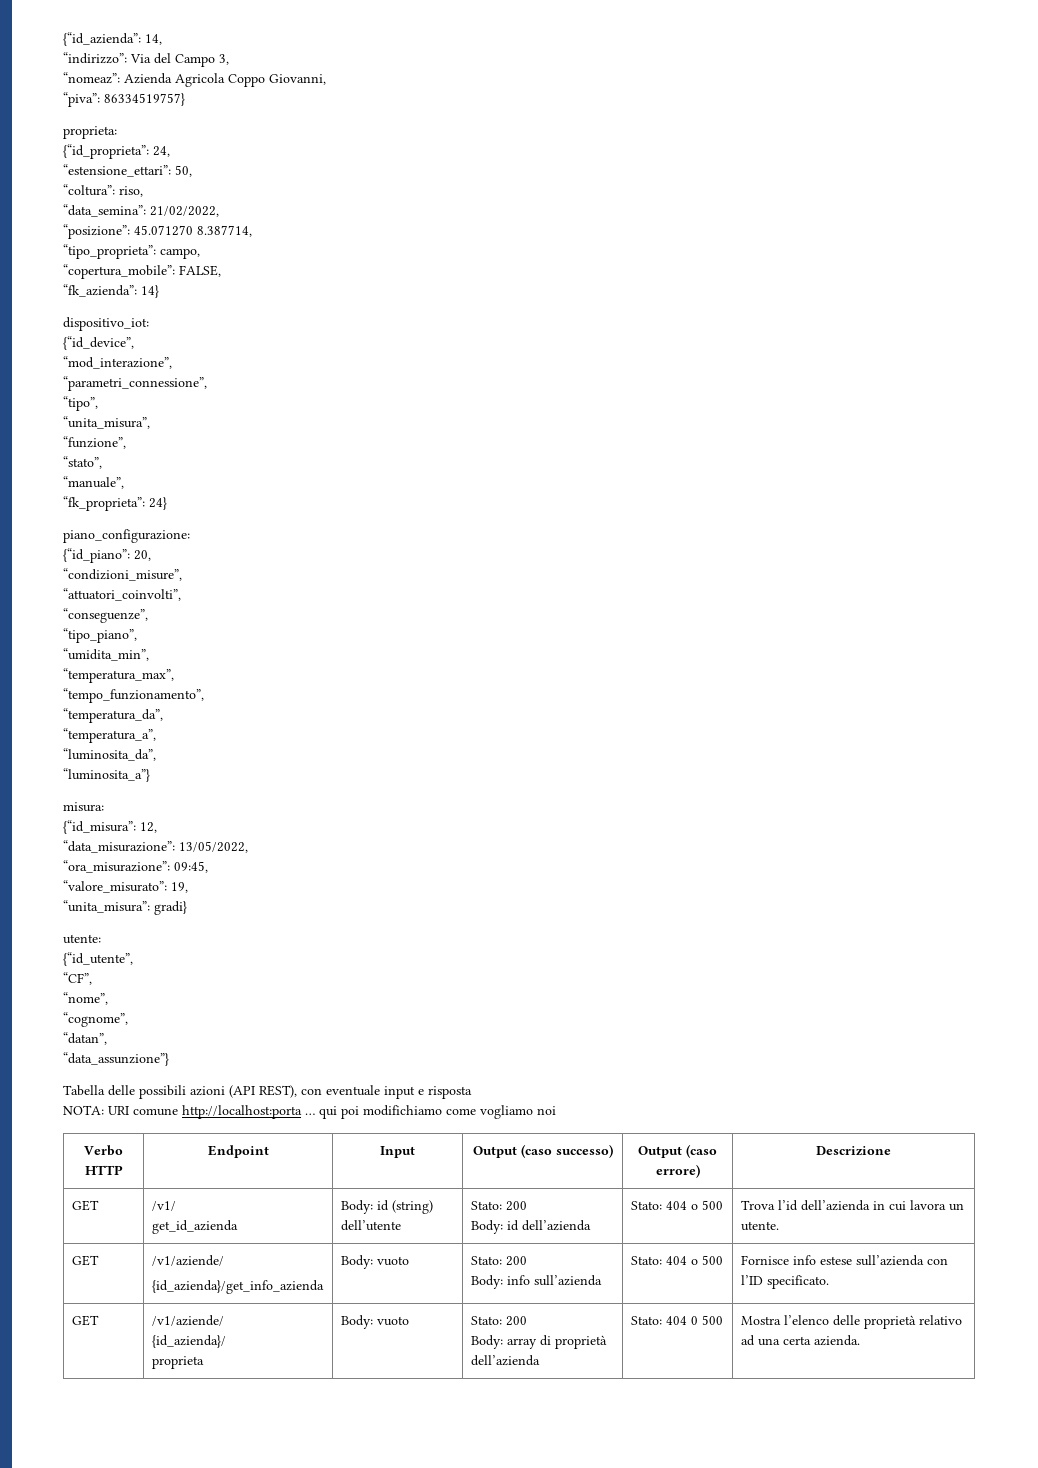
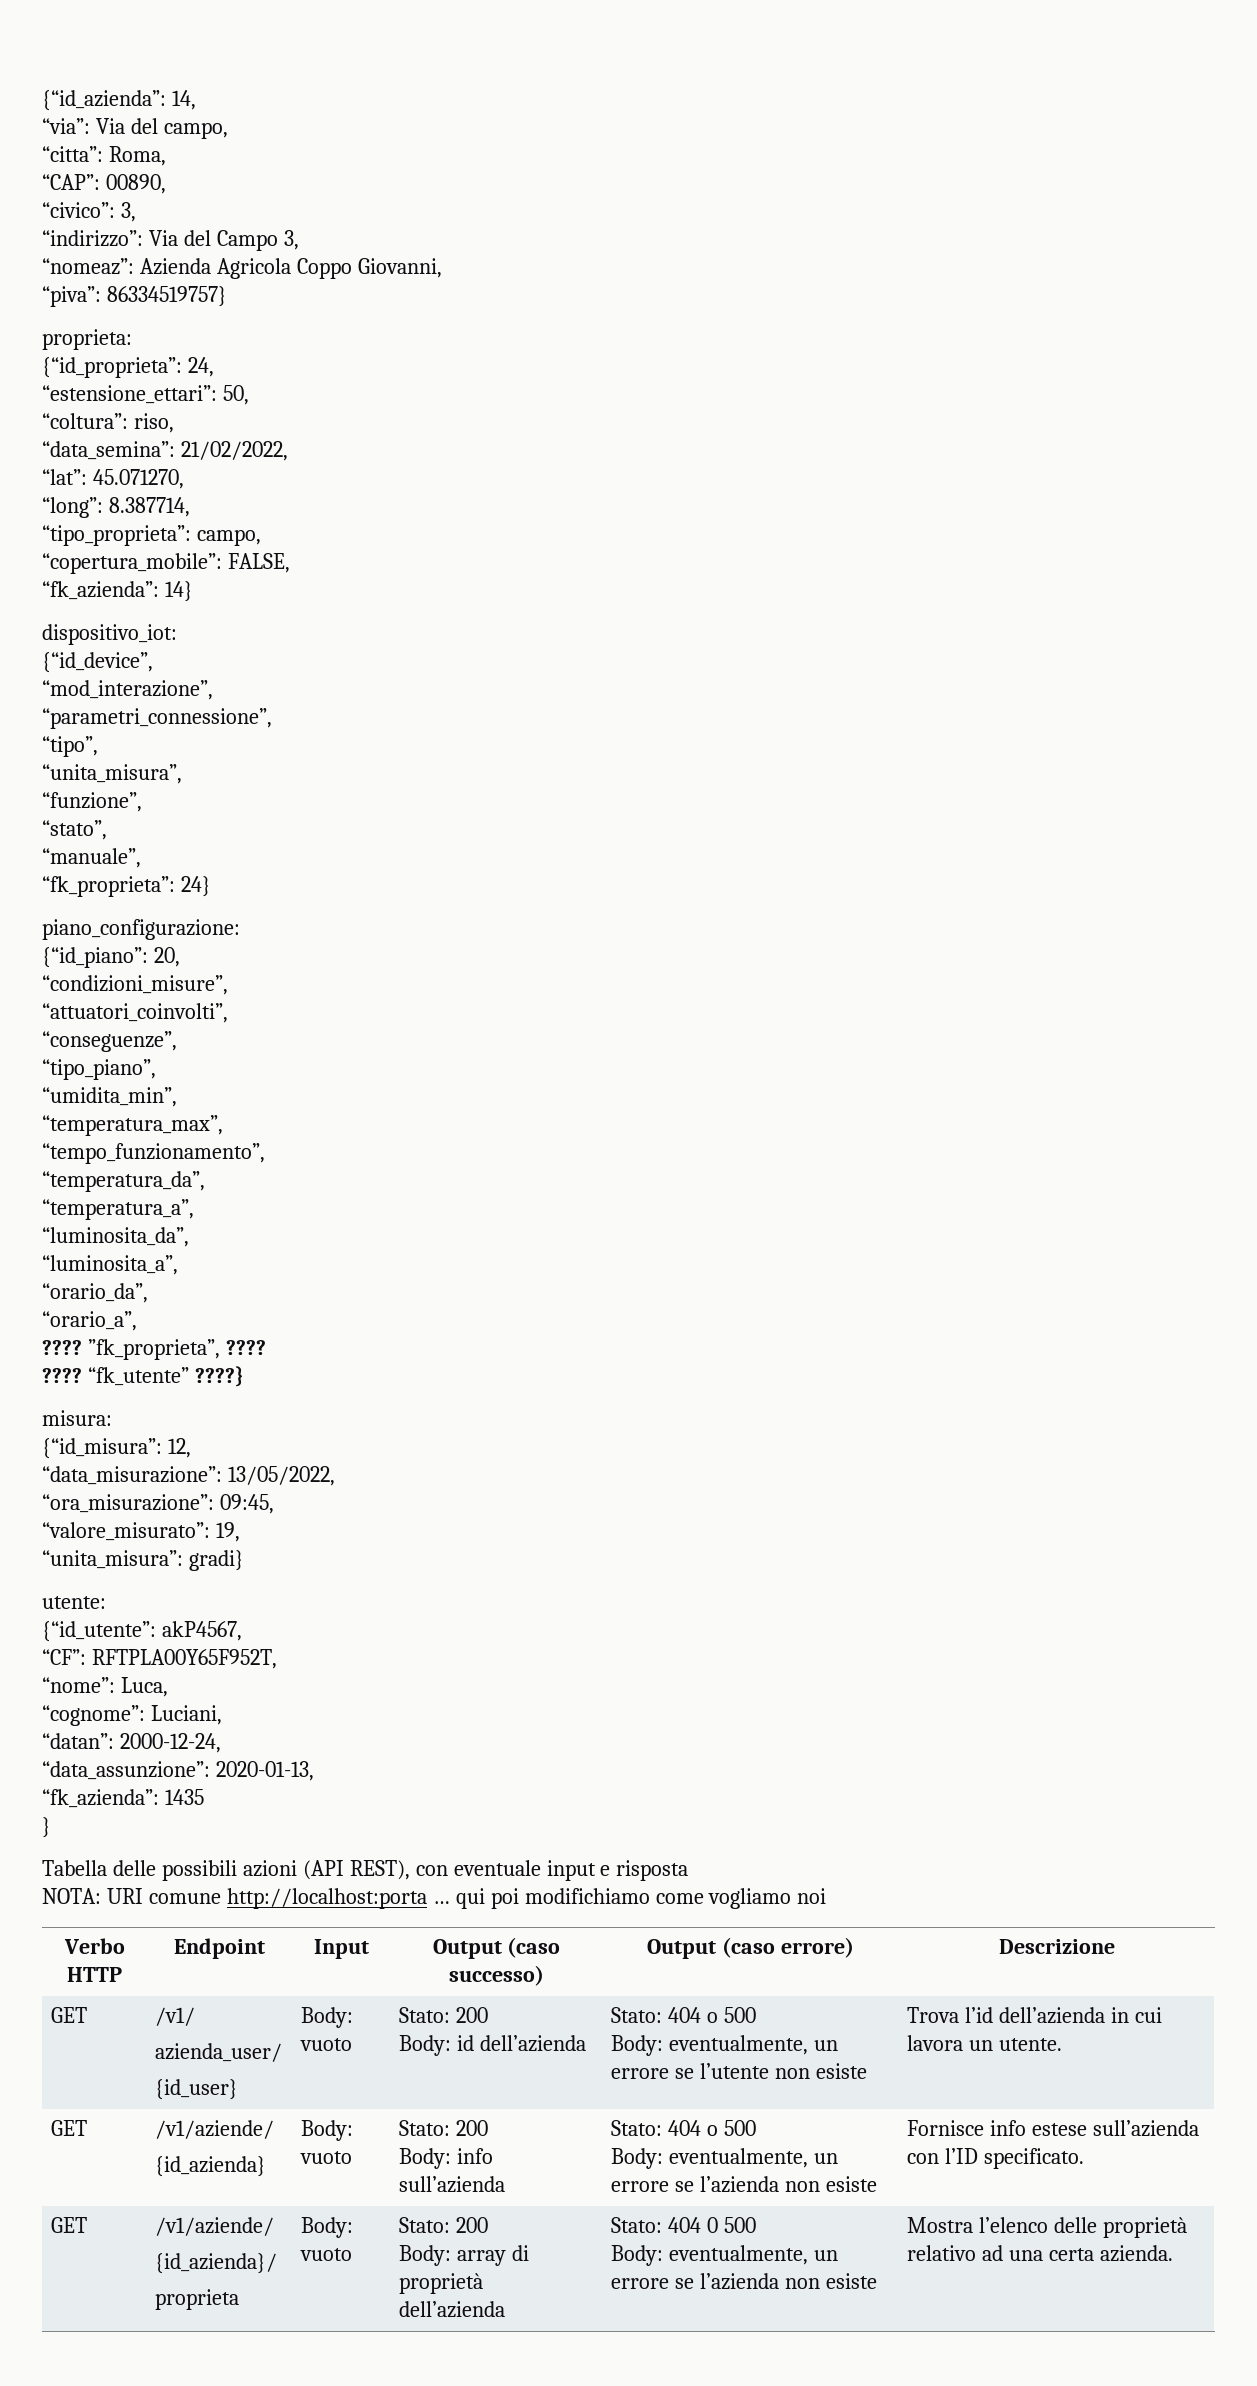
+ “via”: Via del campo,
+ “citta”: Roma,
+ “CAP”: 00890,
+ “civico”: 3,
- “posizione”: 45.071270 8.387714,
+ “lat”: 45.071270,
+ “long”: 8.387714,
- “luminosita_a”}
+ “luminosita_a”,
+ “orario_da”,
+ “orario_a”,
+ ???? ”fk_proprieta”, ????
+ ???? “fk_utente” ????}
- {“id_utente”,
- “CF”,
- “nome”,
- “cognome”,
- “datan”,
- “data_assunzione”}
+ {“id_utente”: akP4567,
+ “CF”: RFTPLA00Y65F952T,
+ “nome”: Luca,
+ “cognome”: Luciani,
+ “datan”: 2000-12-24,
+ “data_assunzione”: 2020-01-13,
+ “fk_azienda”: 1435
+ }
  GET | /v1/
- get_id_azienda | Body: id (string) dell’utente | Stato: 200
- Body: id dell’azienda | Stato: 404 o 500 | Trova l’id dell’azienda in cui lavora un utente.
+ azienda_user/
+ {id_user} | Body: vuoto | Stato: 200
+ Body: id dell’azienda | Stato: 404 o 500
+ Body: eventualmente, un errore se l’utente non esiste | Trova l’id dell’azienda in cui lavora un utente.
  GET | /v1/aziende/
- {id_azienda}/get_info_azienda | Body: vuoto | Stato: 200
- Body: info sull’azienda | Stato: 404 o 500 | Fornisce info estese sull’azienda con l’ID specificato.
+ {id_azienda} | Body: vuoto | Stato: 200
+ Body: info sull’azienda | Stato: 404 o 500
+ Body: eventualmente, un errore se l’azienda non esiste | Fornisce info estese sull’azienda con l’ID specificato.
  GET | /v1/aziende/
  {id_azienda}/
  proprieta | Body: vuoto | Stato: 200
- Body: array di proprietà dell’azienda | Stato: 404 0 500 | Mostra l’elenco delle proprietà relativo ad una certa azienda.
+ Body: array di proprietà dell’azienda | Stato: 404 0 500
+ Body: eventualmente, un errore se l’azienda non esiste | Mostra l’elenco delle proprietà relativo ad una certa azienda.

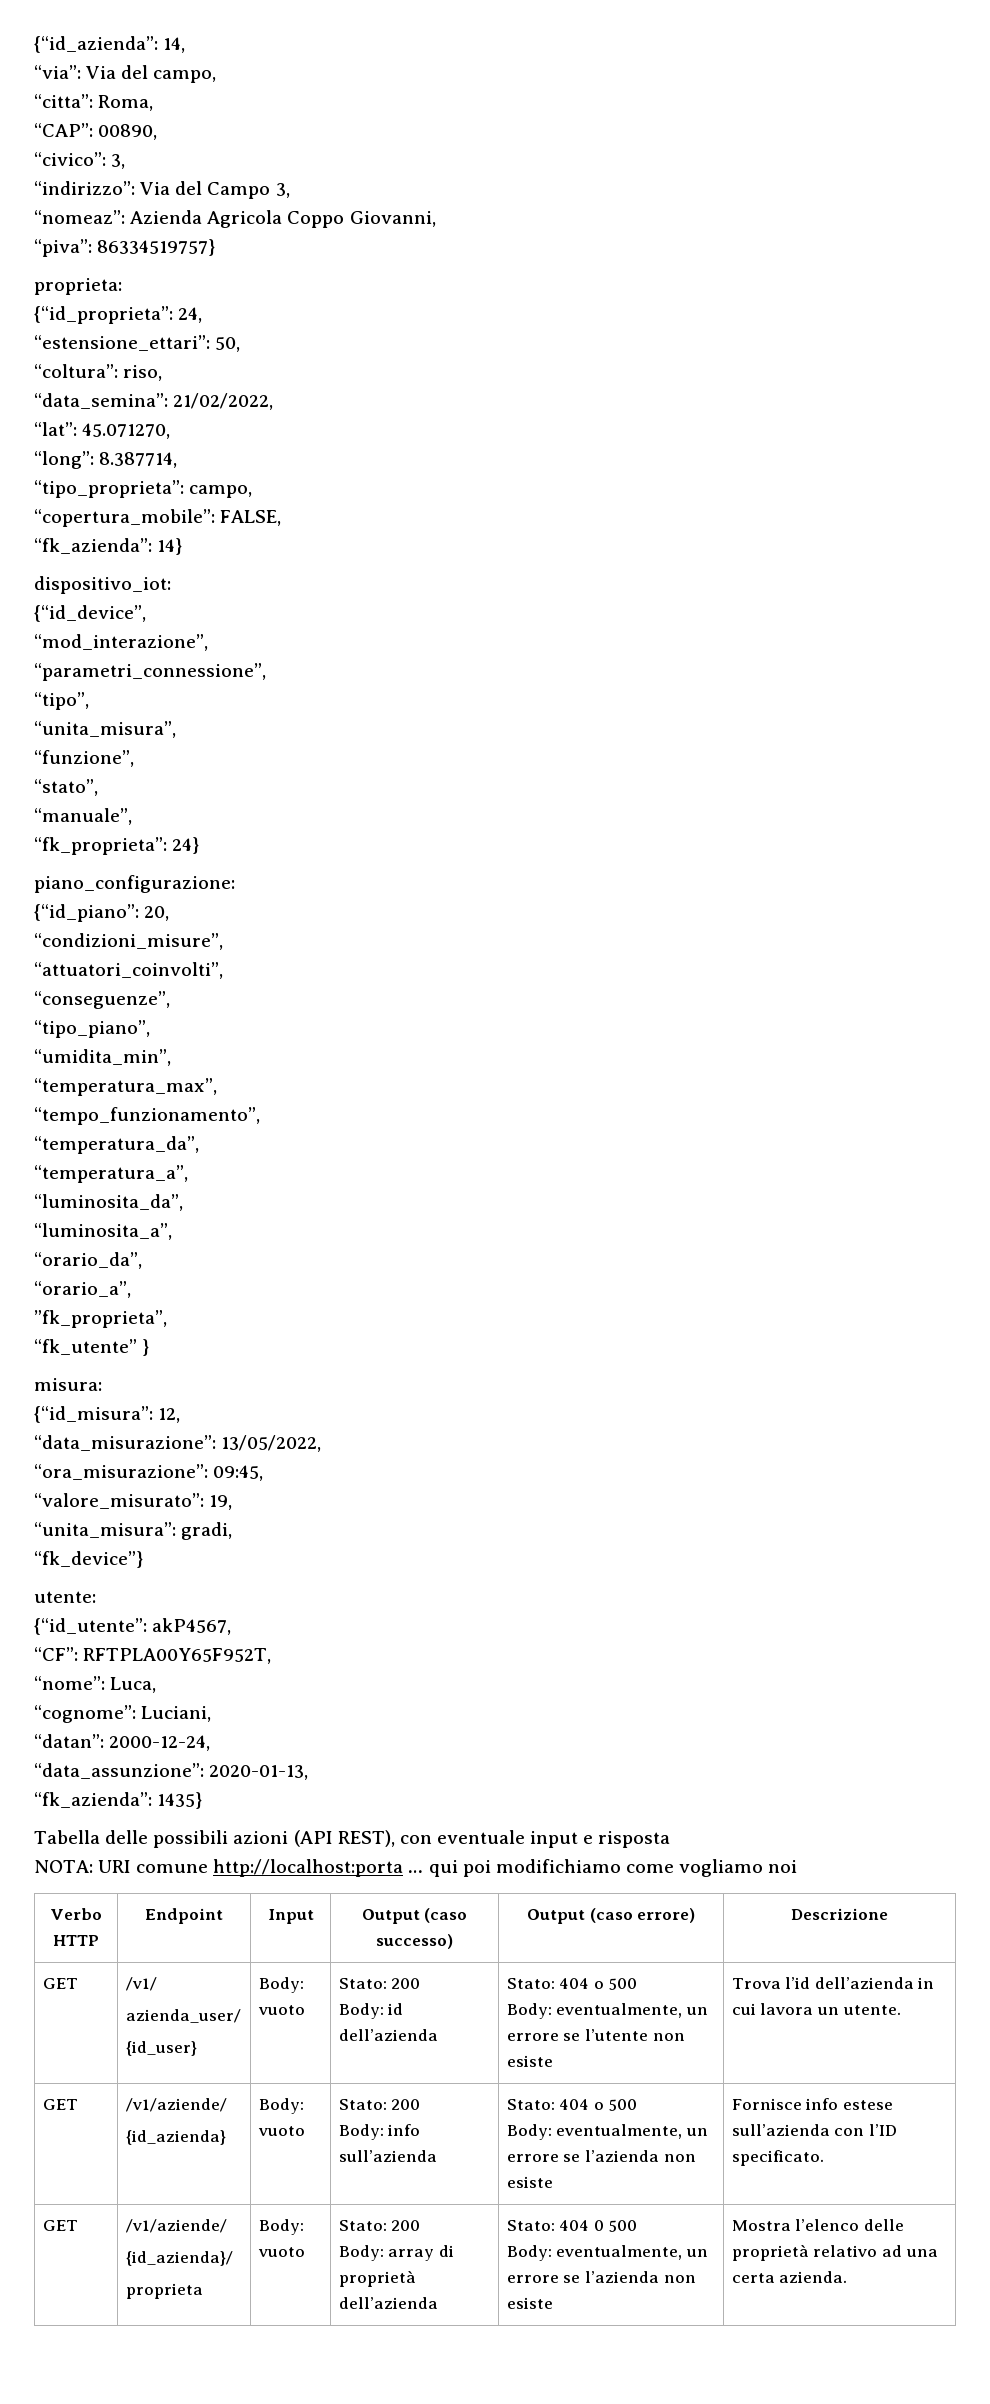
- ???? ”fk_proprieta”, ????
- ???? “fk_utente” ????}
+ ”fk_proprieta”,
+ “fk_utente” }
- “unita_misura”: gradi}
+ “unita_misura”: gradi,
+ “fk_device”}
- “fk_azienda”: 1435
- }
+ “fk_azienda”: 1435}

